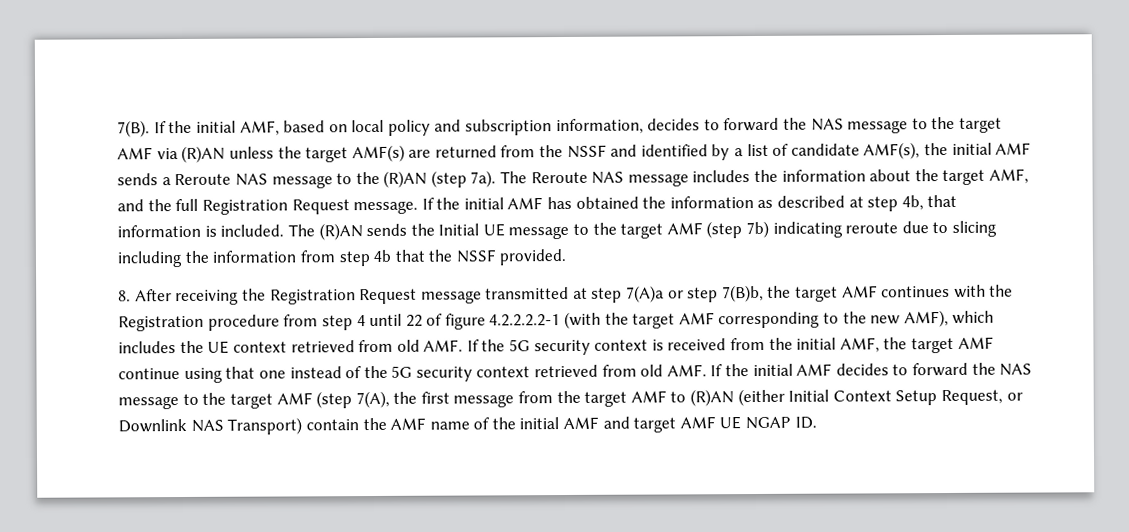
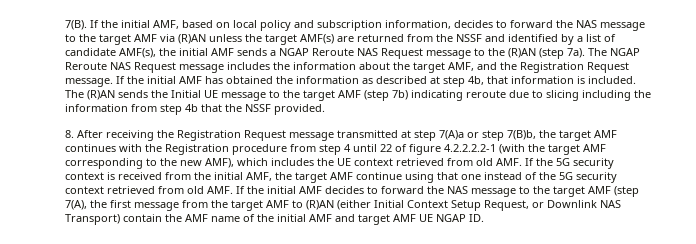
- If the initial AMF, based on local policy and subscription information, decides to forward the NAS message to the target AMF via (R)AN unless the target AMF(s) are returned from the NSSF and identified by a list of candidate AMF(s), the initial AMF sends a Reroute NAS message to the (R)AN (step 7a).
+ If the initial AMF, based on local policy and subscription information, decides to forward the NAS message to the target AMF via (R)AN unless the target AMF(s) are returned from the NSSF and identified by a list of candidate AMF(s), the initial AMF sends a NGAP Reroute NAS Request message to the (R)AN (step 7a).
- The Reroute NAS message includes the information about the target AMF, and the full Registration Request message.
+ The NGAP Reroute NAS Request message includes the information about the target AMF, and the Registration Request message.

